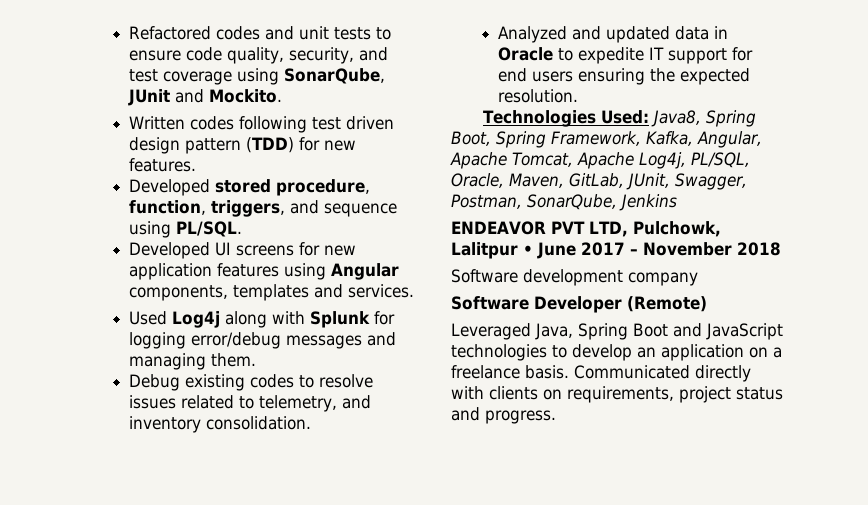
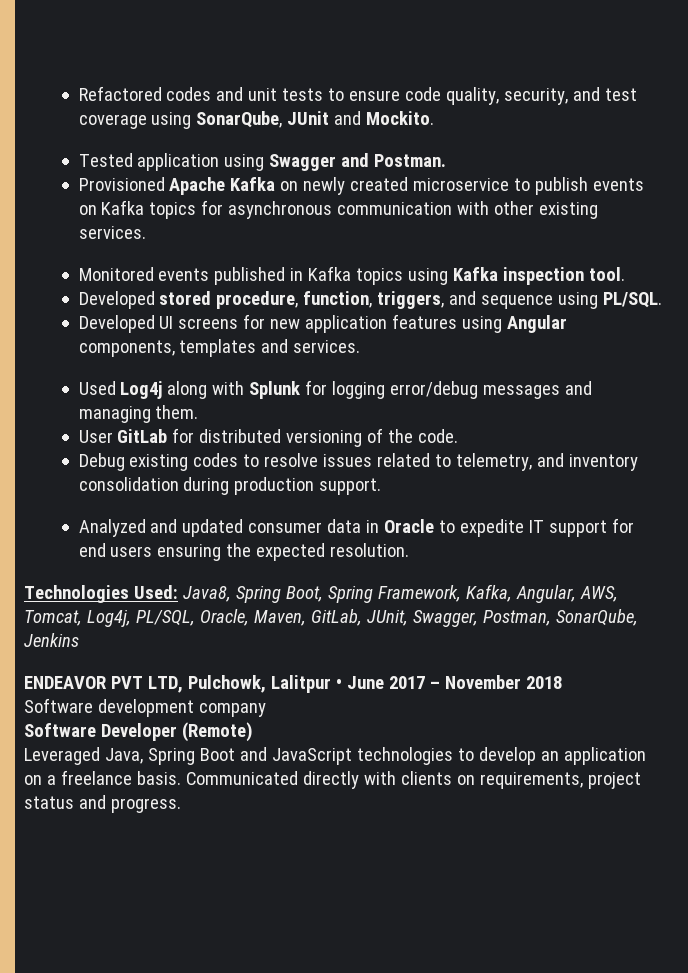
- Written codes following test driven design pattern (TDD) for new features.
+ Tested application using Swagger and Postman.
+ Provisioned Apache Kafka on newly created microservice to publish events on Kafka topics for asynchronous communication with other existing services.
+ Monitored events published in Kafka topics using Kafka inspection tool.
+ User GitLab for distributed versioning of the code.
- Debug existing codes to resolve issues related to telemetry, and inventory consolidation.
+ Debug existing codes to resolve issues related to telemetry, and inventory consolidation during production support.
- Analyzed and updated data in Oracle to expedite IT support for end users ensuring the expected resolution.
+ Analyzed and updated consumer data in Oracle to expedite IT support for end users ensuring the expected resolution.
- Technologies Used: Java8, Spring Boot, Spring Framework, Kafka, Angular, Apache Tomcat, Apache Log4j, PL/SQL, Oracle, Maven, GitLab, JUnit, Swagger, Postman, SonarQube, Jenkins
+ Technologies Used: Java8, Spring Boot, Spring Framework, Kafka, Angular, AWS, Tomcat, Log4j, PL/SQL, Oracle, Maven, GitLab, JUnit, Swagger, Postman, SonarQube, Jenkins

